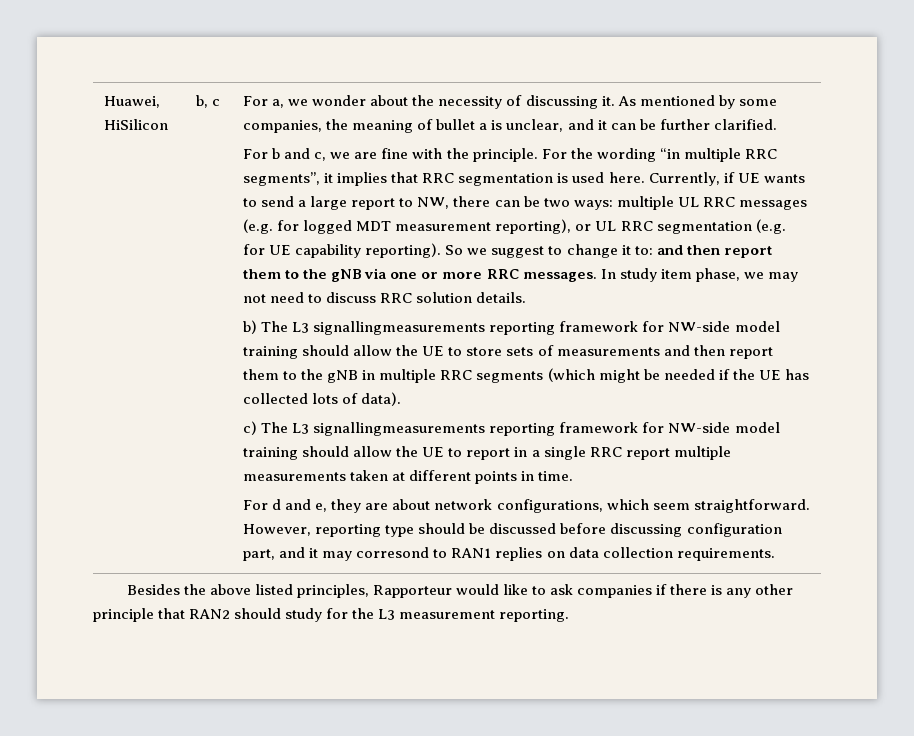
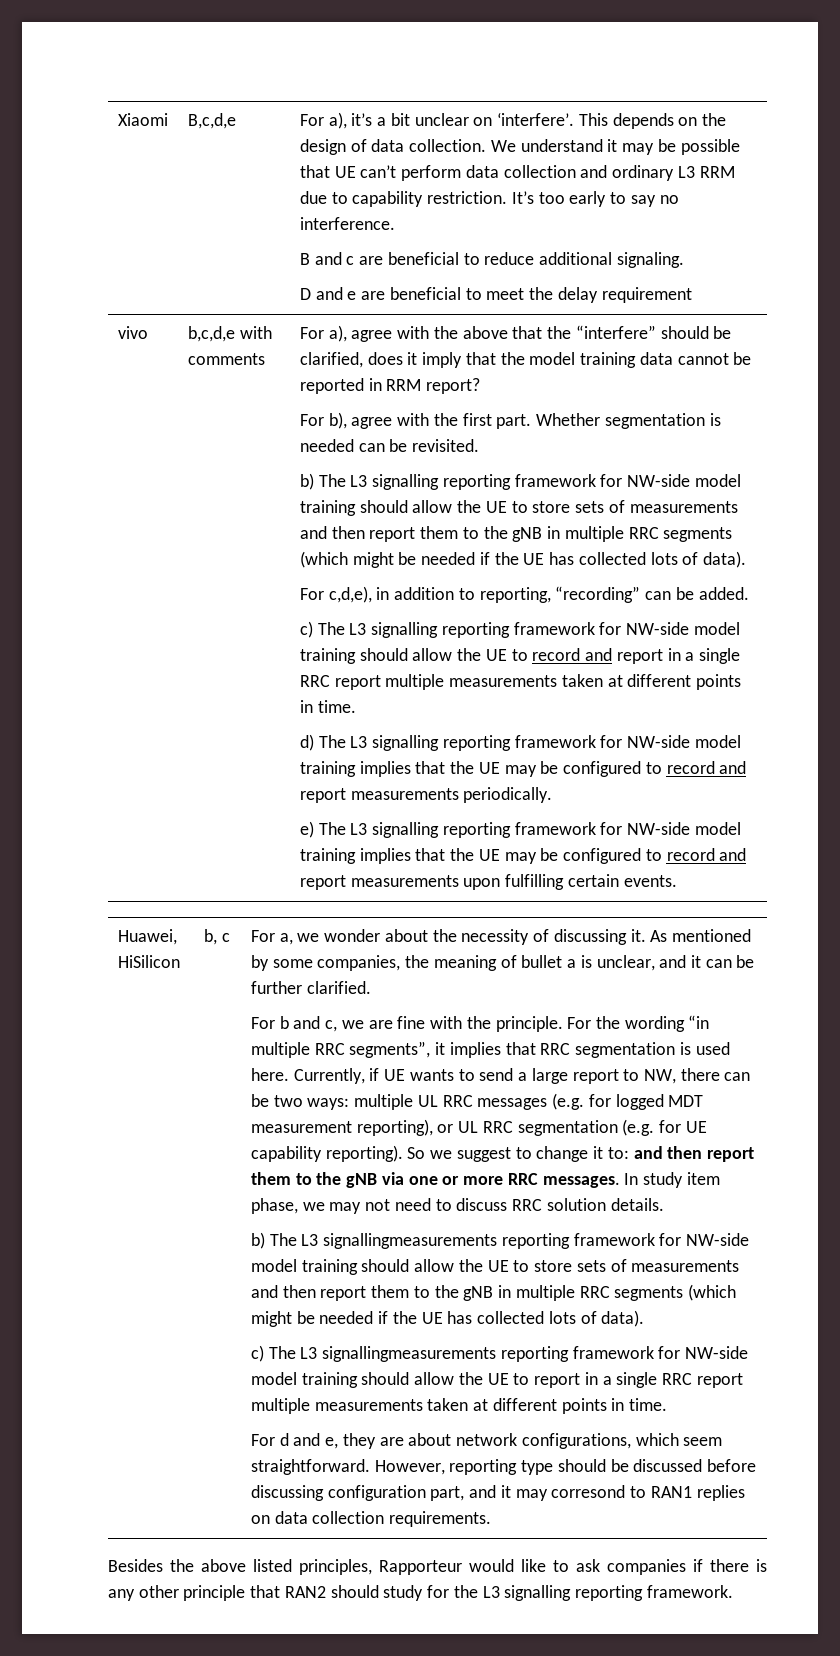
+ Xiaomi | B,c,d,e | For a), it’s a bit unclear on ‘interfere’. This depends on the design of data collection. We understand it may be possible that UE can’t perform data collection and ordinary L3 RRM due to capability restriction. It’s too early to say no interference.
+ B and c are beneficial to reduce additional signaling.
+ D and e are beneficial to meet the delay requirement
+ vivo | b,c,d,e with comments | For a), agree with the above that the “interfere” should be clarified, does it imply that the model training data cannot be reported in RRM report?
+ For b), agree with the first part. Whether segmentation is needed can be revisited.
+ b) The L3 signalling reporting framework for NW-side model training should allow the UE to store sets of measurements and then report them to the gNB in multiple RRC segments (which might be needed if the UE has collected lots of data).
+ For c,d,e), in addition to reporting, “recording” can be added.
+ c) The L3 signalling reporting framework for NW-side model training should allow the UE to record and report in a single RRC report multiple measurements taken at different points in time.
+ d) The L3 signalling reporting framework for NW-side model training implies that the UE may be configured to record and report measurements periodically.
+ e) The L3 signalling reporting framework for NW-side model training implies that the UE may be configured to record and report measurements upon fulfilling certain events.
- Besides the above listed principles, Rapporteur would like to ask companies if there is any other principle that RAN2 should study for the L3 measurement reporting.
+ Besides the above listed principles, Rapporteur would like to ask companies if there is any other principle that RAN2 should study for the L3 signalling reporting framework.

